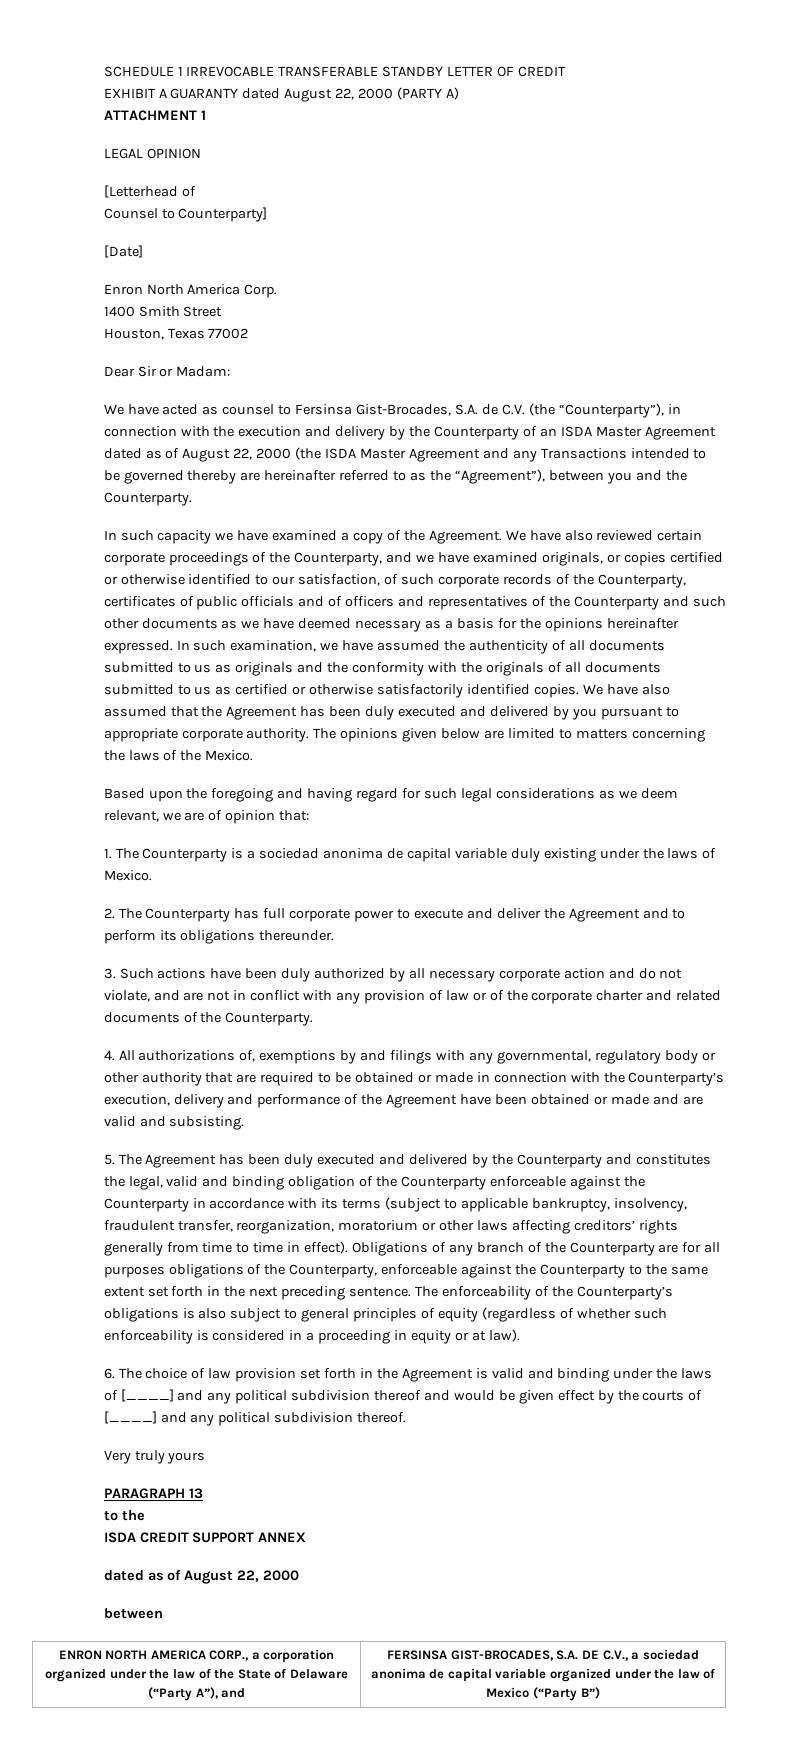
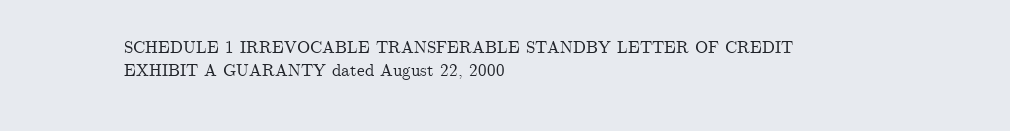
- EXHIBIT A GUARANTY dated August 22, 2000 (PARTY A)
- ATTACHMENT 1
- LEGAL OPINION
- [Letterhead of
- Counsel to Counterparty]
- [Date]
- Enron North America Corp.
- 1400 Smith Street
- Houston, Texas 77002
- Dear Sir or Madam:
- We have acted as counsel to Fersinsa Gist-Brocades, S.A. de C.V. (the “Counterparty”), in connection with the execution and delivery by the Counterparty of an ISDA Master Agreement dated as of August 22, 2000 (the ISDA Master Agreement and any Transactions intended to be governed thereby are hereinafter referred to as the “Agreement”), between you and the Counterparty.
- In such capacity we have examined a copy of the Agreement. We have also reviewed certain corporate proceedings of the Counterparty, and we have examined originals, or copies certified or otherwise identified to our satisfaction, of such corporate records of the Counterparty, certificates of public officials and of officers and representatives of the Counterparty and such other documents as we have deemed necessary as a basis for the opinions hereinafter expressed. In such examination, we have assumed the authenticity of all documents submitted to us as originals and the conformity with the originals of all documents submitted to us as certified or otherwise satisfactorily identified copies. We have also assumed that the Agreement has been duly executed and delivered by you pursuant to appropriate corporate authority. The opinions given below are limited to matters concerning the laws of the Mexico.
- Based upon the foregoing and having regard for such legal considerations as we deem relevant, we are of opinion that:
- 1. The Counterparty is a sociedad anonima de capital variable duly existing under the laws of Mexico.
- 2. The Counterparty has full corporate power to execute and deliver the Agreement and to perform its obligations thereunder.
- 3. Such actions have been duly authorized by all necessary corporate action and do not violate, and are not in conflict with any provision of law or of the corporate charter and related documents of the Counterparty.
- 4. All authorizations of, exemptions by and filings with any governmental, regulatory body or other authority that are required to be obtained or made in connection with the Counterparty’s execution, delivery and performance of the Agreement have been obtained or made and are valid and subsisting.
- 5. The Agreement has been duly executed and delivered by the Counterparty and constitutes the legal, valid and binding obligation of the Counterparty enforceable against the Counterparty in accordance with its terms (subject to applicable bankruptcy, insolvency, fraudulent transfer, reorganization, moratorium or other laws affecting creditors’ rights generally from time to time in effect). Obligations of any branch of the Counterparty are for all purposes obligations of the Counterparty, enforceable against the Counterparty to the same extent set forth in the next preceding sentence. The enforceability of the Counterparty’s obligations is also subject to general principles of equity (regardless of whether such enforceability is considered in a proceeding in equity or at law).
- 6. The choice of law provision set forth in the Agreement is valid and binding under the laws of [____] and any political subdivision thereof and would be given effect by the courts of [____] and any political subdivision thereof.
- Very truly yours
- PARAGRAPH 13
- to the
- ISDA CREDIT SUPPORT ANNEX
- dated as of August 22, 2000
- between
- ENRON NORTH AMERICA CORP., a corporation organized under the law of the State of Delaware (“Party A”), and | FERSINSA GIST-BROCADES, S.A. DE C.V., a sociedad anonima de capital variable organized under the law of Mexico (“Party B”)
+ EXHIBIT A GUARANTY dated August 22, 2000

